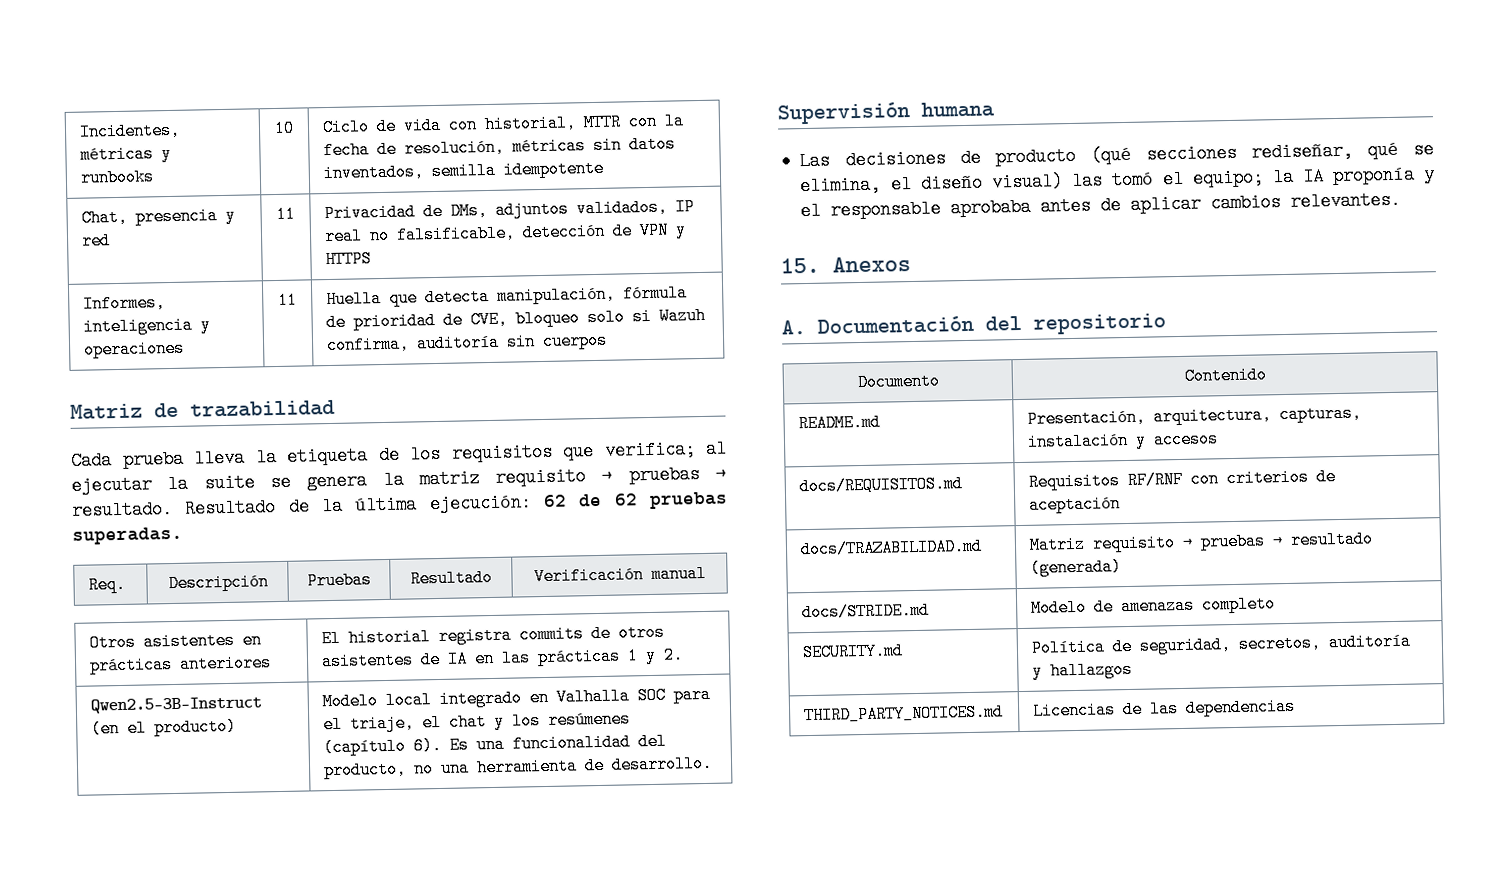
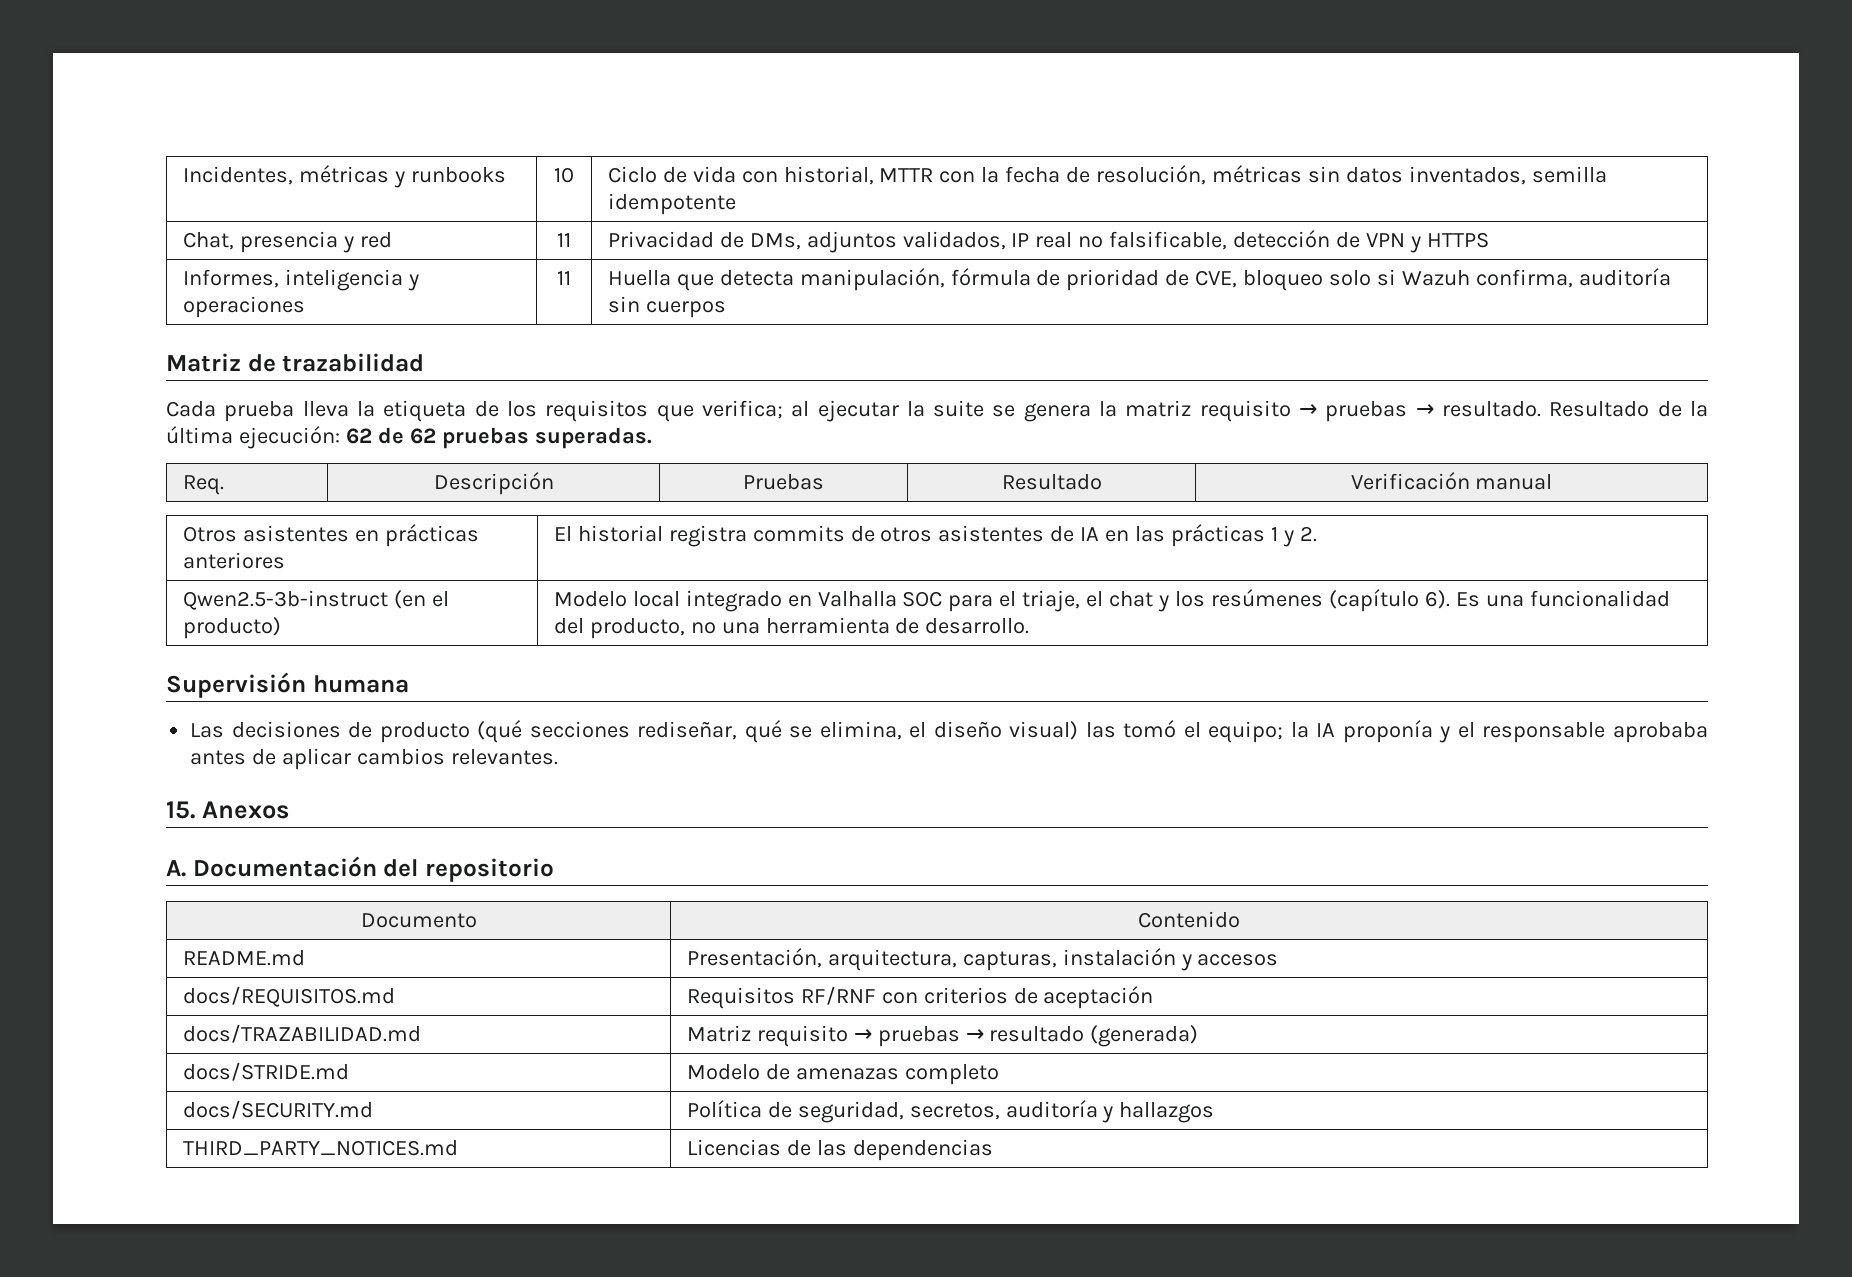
- Qwen2.5-3B-Instruct (en el producto) | Modelo local integrado en Valhalla SOC para el triaje, el chat y los resúmenes (capítulo 6). Es una funcionalidad del producto, no una herramienta de desarrollo.
+ Qwen2.5-3b-instruct (en el producto) | Modelo local integrado en Valhalla SOC para el triaje, el chat y los resúmenes (capítulo 6). Es una funcionalidad del producto, no una herramienta de desarrollo.
- SECURITY.md | Política de seguridad, secretos, auditoría y hallazgos
+ docs/SECURITY.md | Política de seguridad, secretos, auditoría y hallazgos

